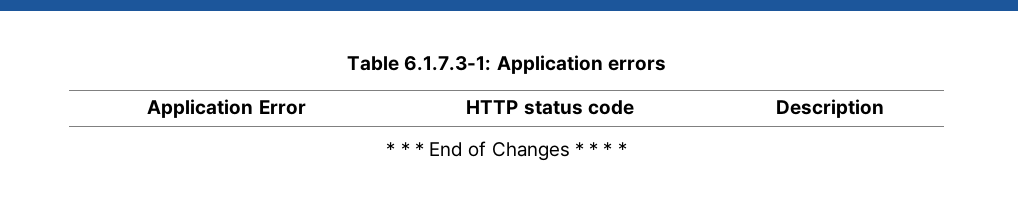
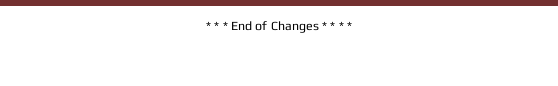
- Table 6.1.7.3-1: Application errors
- Application Error | HTTP status code | Description

